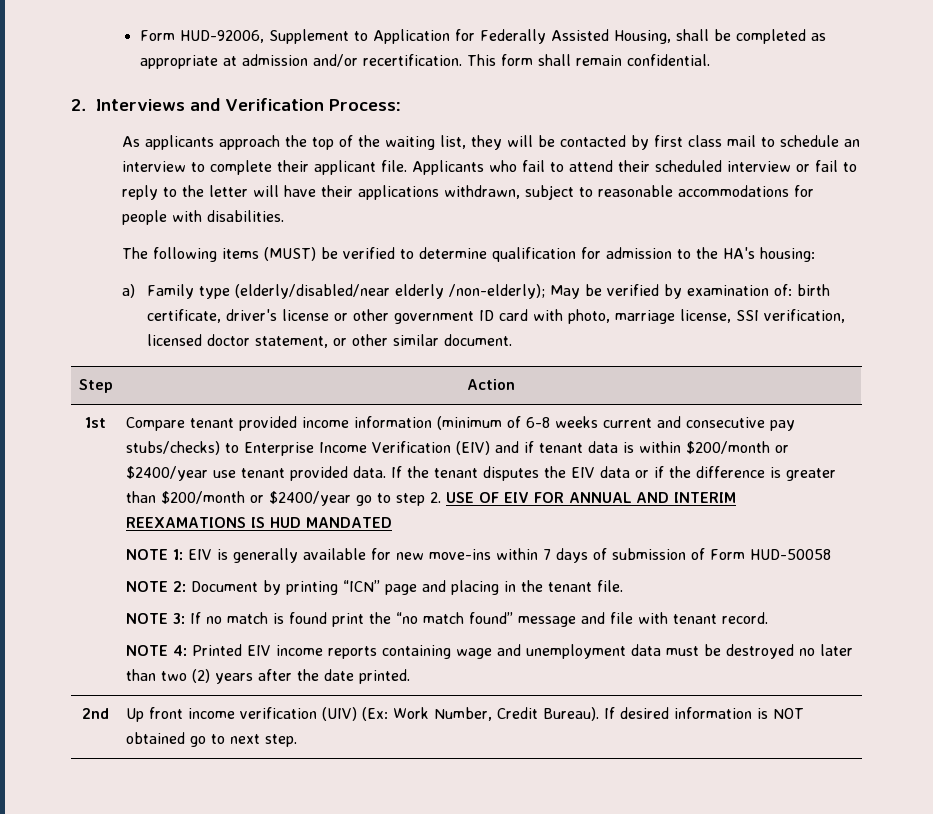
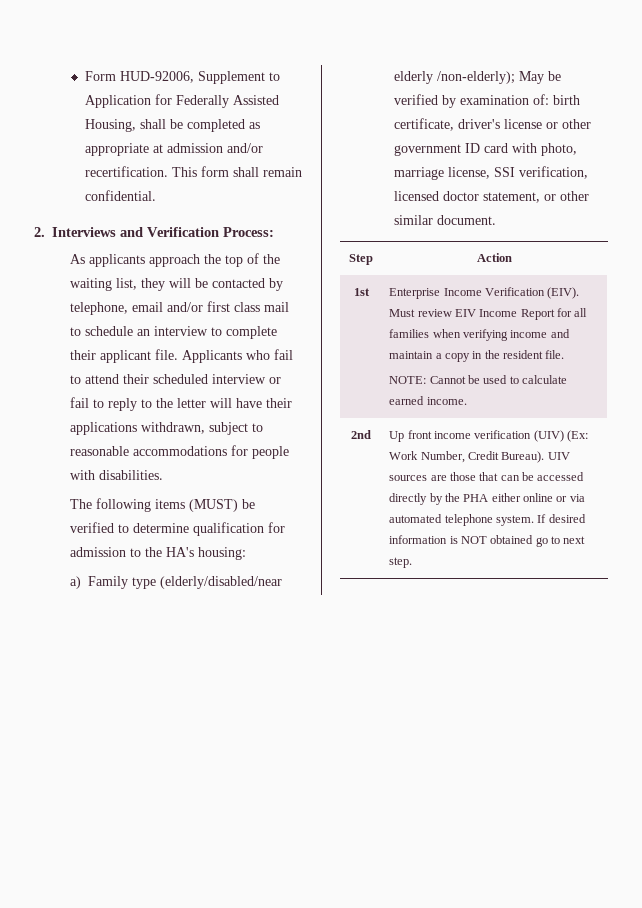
- As applicants approach the top of the waiting list, they will be contacted by first class mail to schedule an interview to complete their applicant file.
+ As applicants approach the top of the waiting list, they will be contacted by telephone, email and/or first class mail to schedule an interview to complete their applicant file.
- Compare tenant provided income information (minimum of 6-8 weeks current and consecutive pay stubs/checks) to Enterprise Income Verification (EIV) and if tenant data is within $200/month or $2400/year use tenant provided data. If the tenant disputes the EIV data or if the difference is greater than $200/month or $2400/year go to step 2. USE OF EIV FOR ANNUAL AND INTERIM REEXAMATIONS IS HUD MANDATED
- NOTE 1: EIV is generally available for new move-ins within 7 days of submission of Form HUD-50058
- NOTE 2: Document by printing “ICN” page and placing in the tenant file.
+ Enterprise Income Verification (EIV). Must review EIV Income Report for all families when verifying income and maintain a copy in the resident file.
- NOTE 3: If no match is found print the “no match found” message and file with tenant record.
- NOTE 4: Printed EIV income reports containing wage and unemployment data must be destroyed no later than two (2) years after the date printed.
+ NOTE: Cannot be used to calculate earned income.
- 2nd | Up front income verification (UIV) (Ex: Work Number, Credit Bureau). If desired information is NOT obtained go to next step.
+ 2nd | Up front income verification (UIV) (Ex: Work Number, Credit Bureau). UIV sources are those that can be accessed directly by the PHA either online or via automated telephone system. If desired information is NOT obtained go to next step.

